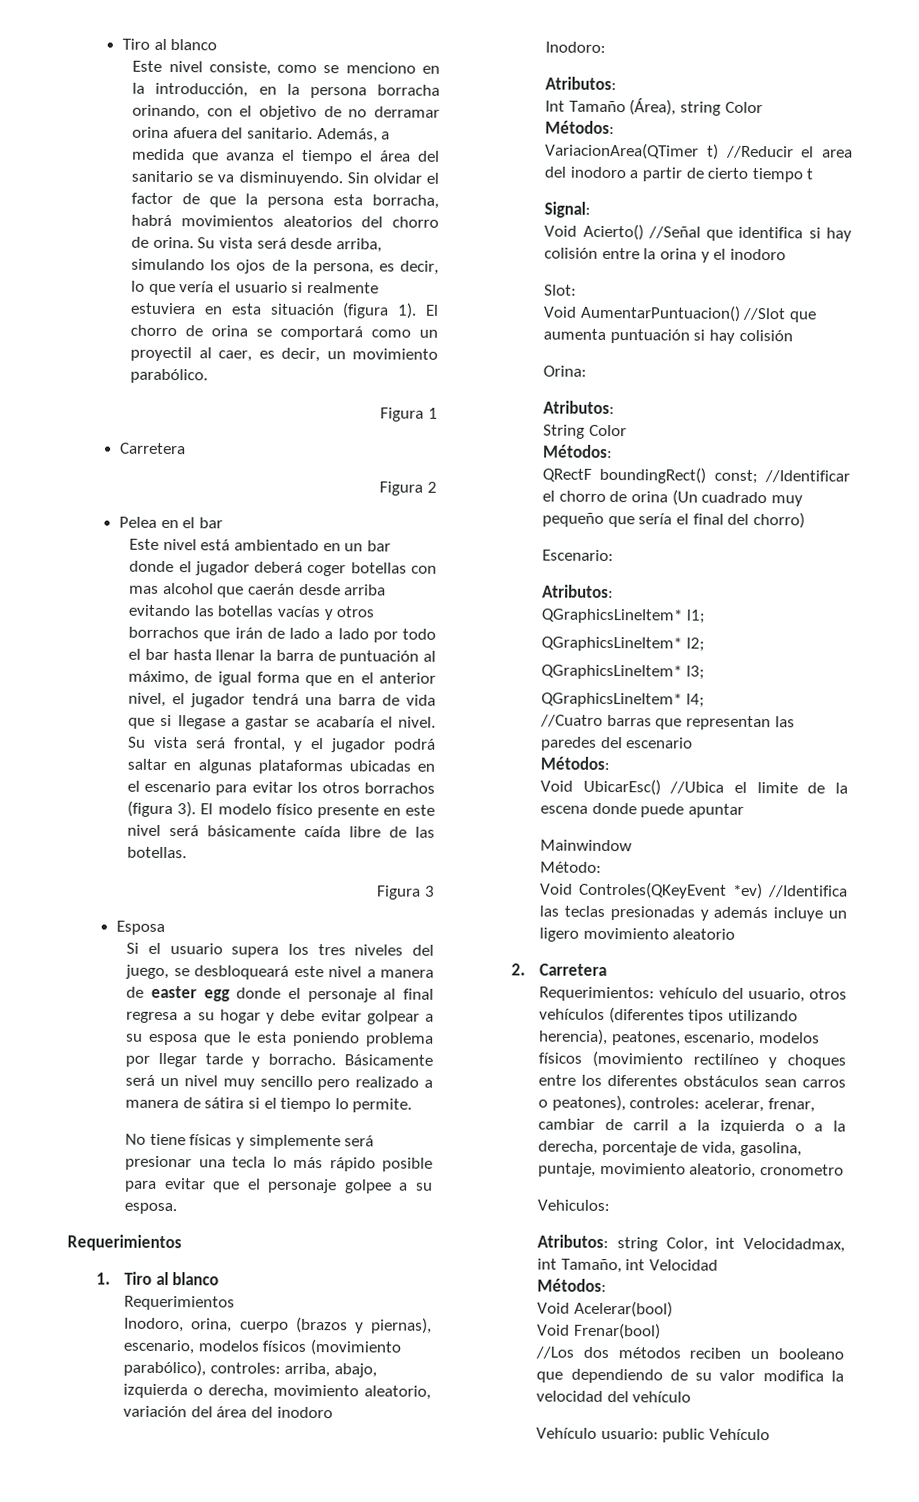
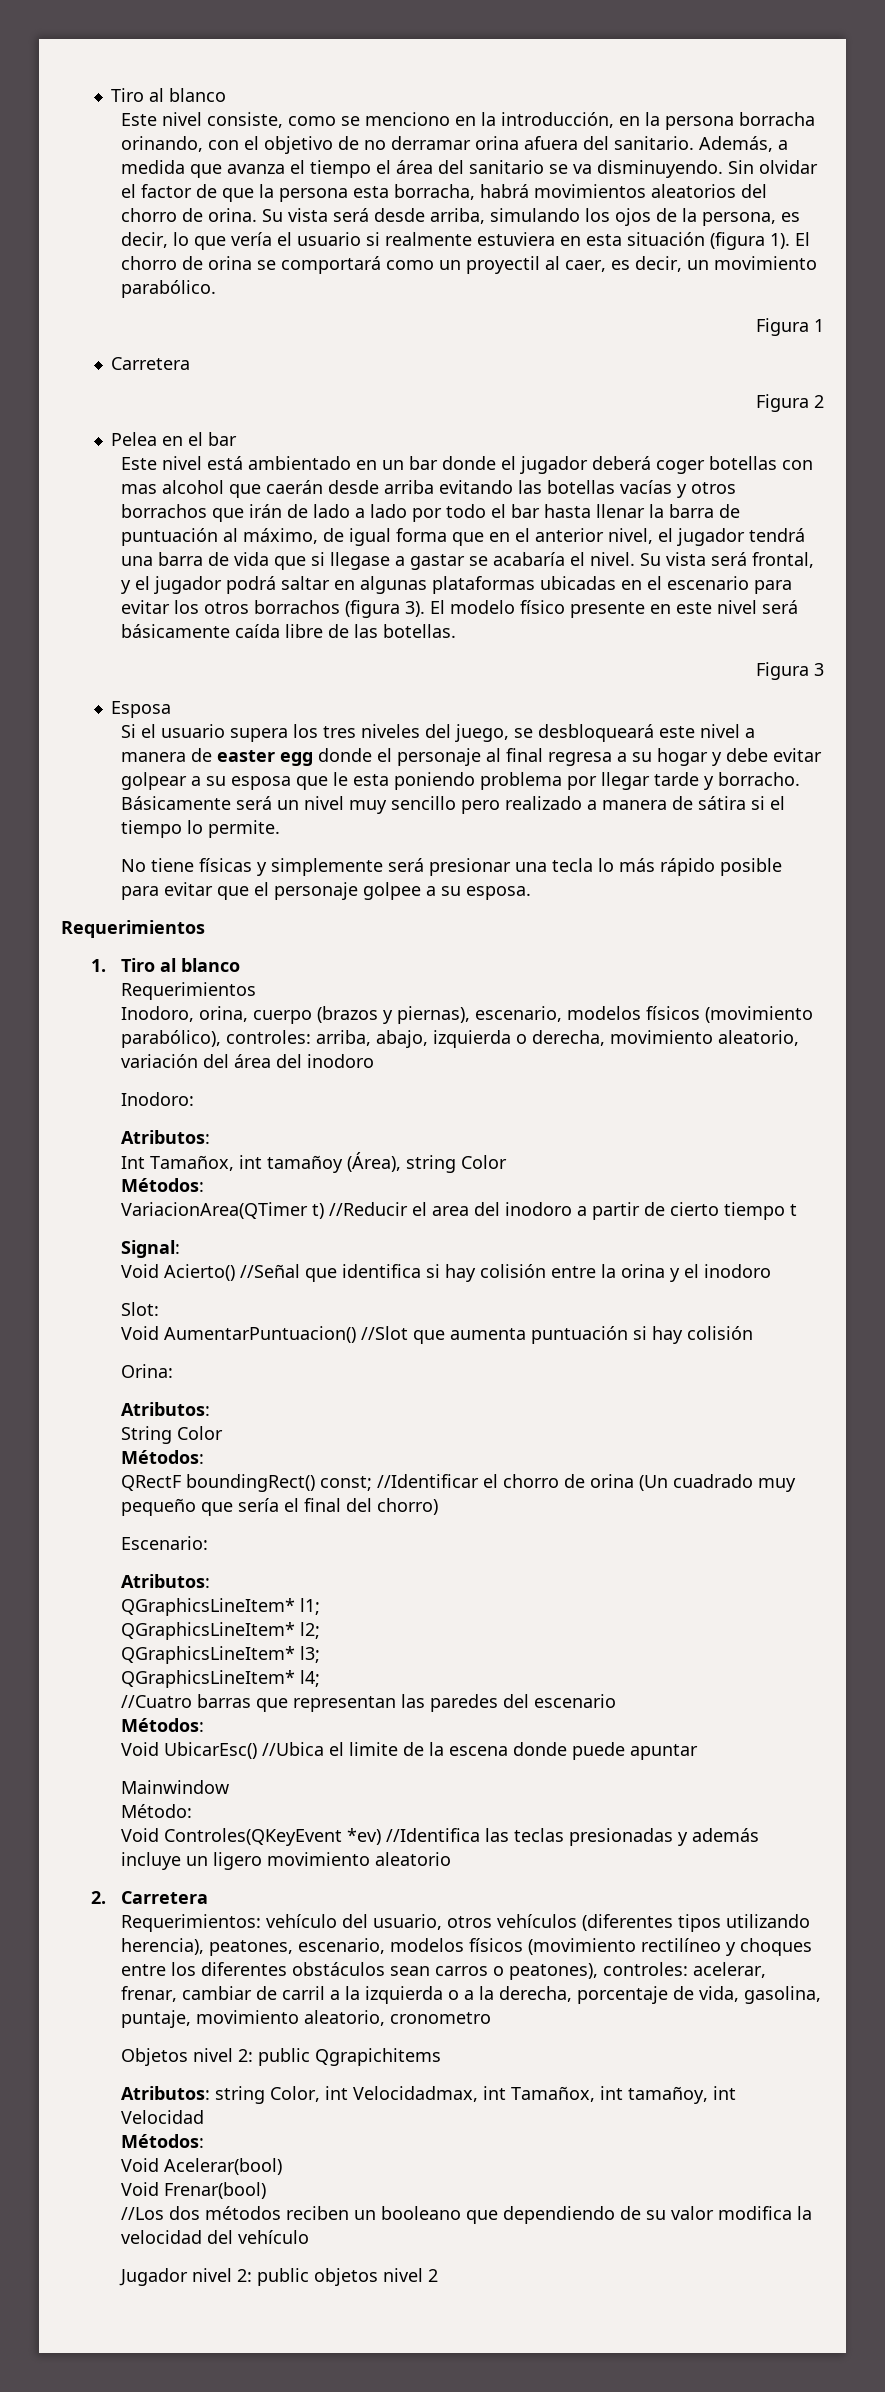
- Int Tamaño (Área), string Color
+ Int Tamañox, int tamañoy (Área), string Color
- Vehiculos:
+ Objetos nivel 2: public Qgrapichitems
- Atributos: string Color, int Velocidadmax, int Tamaño, int Velocidad
+ Atributos: string Color, int Velocidadmax, int Tamañox, int tamañoy, int Velocidad
- Vehículo usuario: public Vehículo
+ Jugador nivel 2: public objetos nivel 2

